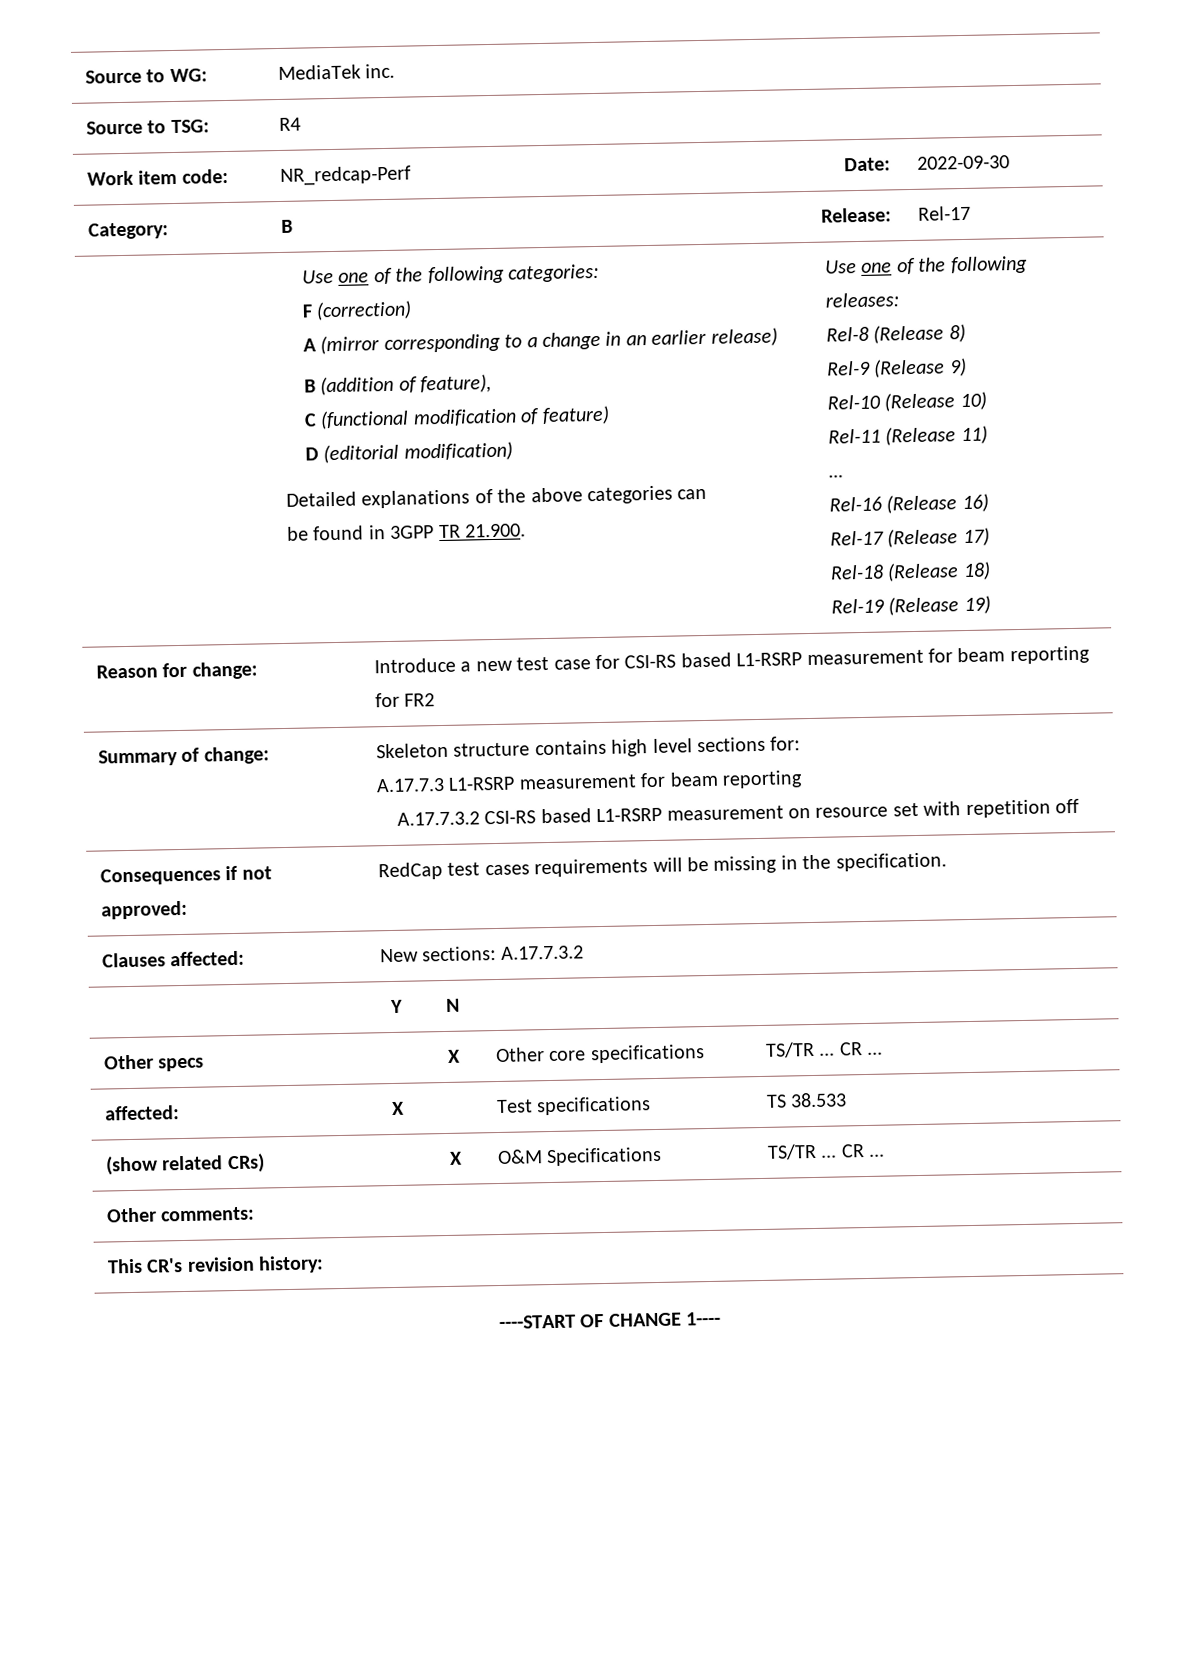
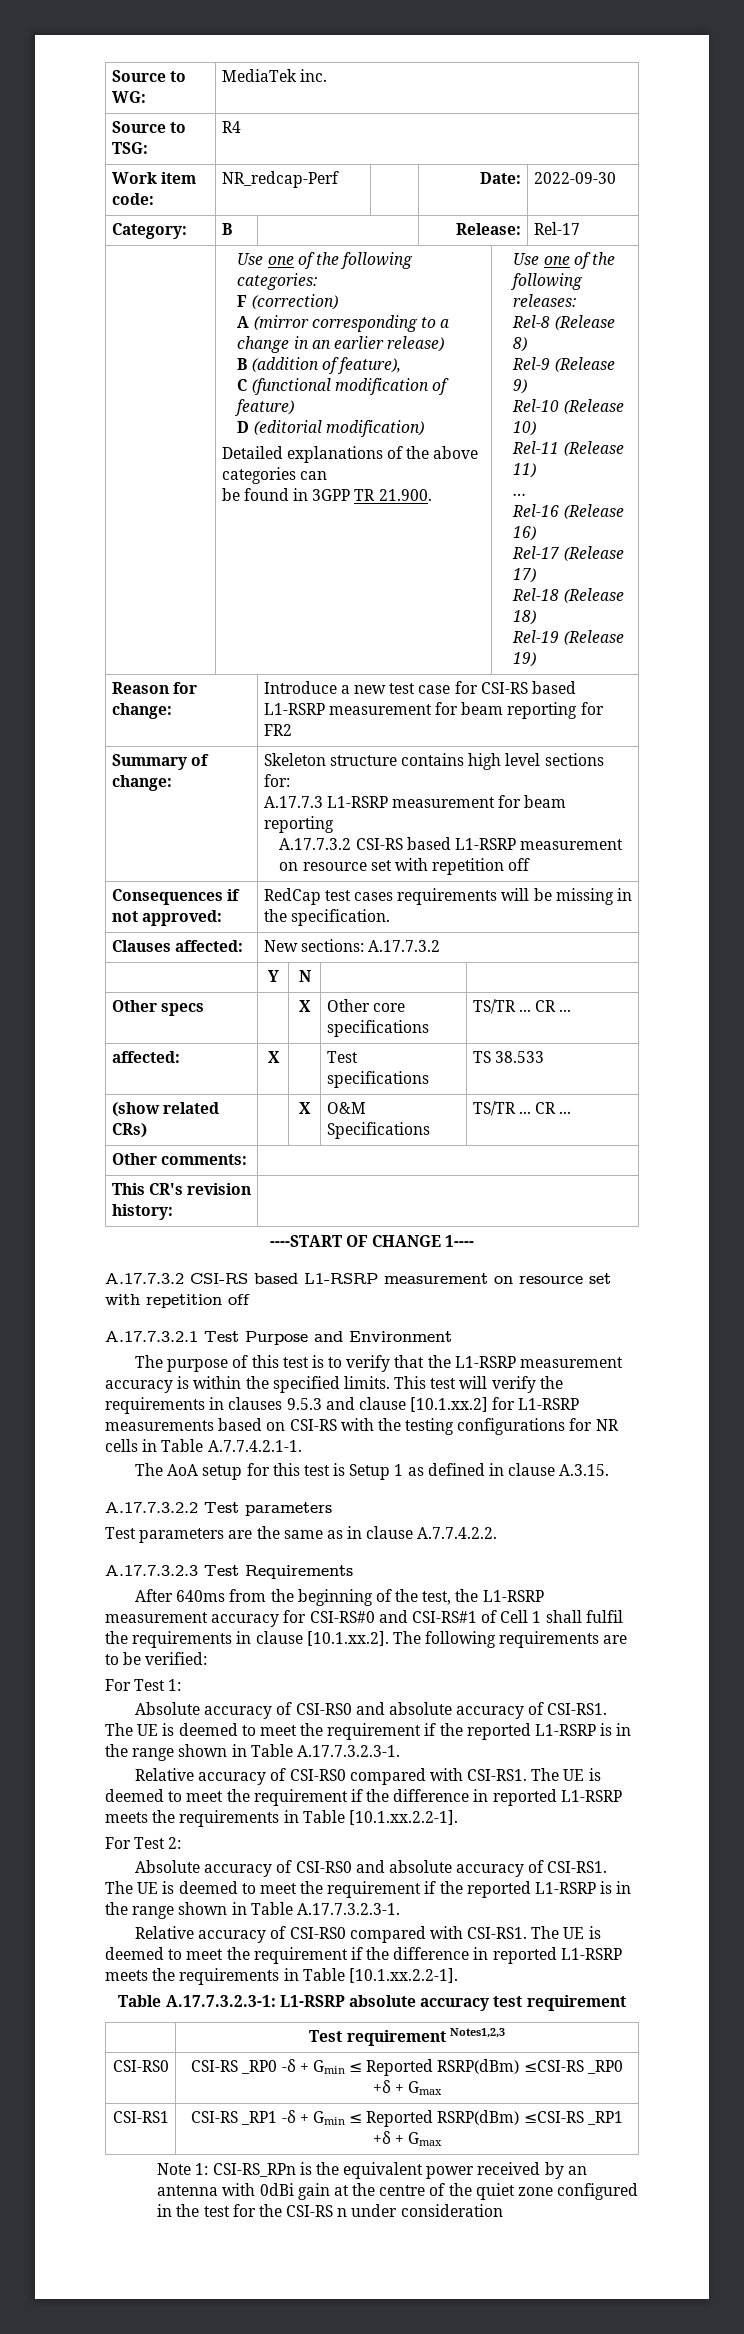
  ----START OF CHANGE 1----
+ A.17.7.3.2 CSI-RS based L1-RSRP measurement on resource set with repetition off
+ A.17.7.3.2.1 Test Purpose and Environment
+ The purpose of this test is to verify that the L1-RSRP measurement accuracy is within the specified limits. This test will verify the requirements in clauses 9.5.3 and clause [10.1.xx.2] for L1-RSRP measurements based on CSI-RS with the testing configurations for NR cells in Table A.7.7.4.2.1-1.
+ The AoA setup for this test is Setup 1 as defined in clause A.3.15.
+ A.17.7.3.2.2 Test parameters
+ Test parameters are the same as in clause A.7.7.4.2.2.
+ A.17.7.3.2.3 Test Requirements
+ After 640ms from the beginning of the test, the L1-RSRP measurement accuracy for CSI-RS#0 and CSI-RS#1 of Cell 1 shall fulfil the requirements in clause [10.1.xx.2]. The following requirements are to be verified:
+ For Test 1:
+ Absolute accuracy of CSI-RS0 and absolute accuracy of CSI-RS1. The UE is deemed to meet the requirement if the reported L1-RSRP is in the range shown in Table A.17.7.3.2.3-1.
+ Relative accuracy of CSI-RS0 compared with CSI-RS1. The UE is deemed to meet the requirement if the difference in reported L1-RSRP meets the requirements in Table [10.1.xx.2.2-1].
+ For Test 2:
+ Absolute accuracy of CSI-RS0 and absolute accuracy of CSI-RS1. The UE is deemed to meet the requirement if the reported L1-RSRP is in the range shown in Table A.17.7.3.2.3-1.
+ Relative accuracy of CSI-RS0 compared with CSI-RS1. The UE is deemed to meet the requirement if the difference in reported L1-RSRP meets the requirements in Table [10.1.xx.2.2-1].
+ Table A.17.7.3.2.3-1: L1-RSRP absolute accuracy test requirement
+ | Test requirement Notes1,2,3
+ CSI-RS0 | CSI-RS _RP0 -δ + Gmin ≤ Reported RSRP(dBm) ≤CSI-RS _RP0 +δ + Gmax
+ CSI-RS1 | CSI-RS _RP1 -δ + Gmin ≤ Reported RSRP(dBm) ≤CSI-RS _RP1 +δ + Gmax
+ Note 1: CSI-RS_RPn is the equivalent power received by an antenna with 0dBi gain at the centre of the quiet zone configured in the test for the CSI-RS n under consideration

